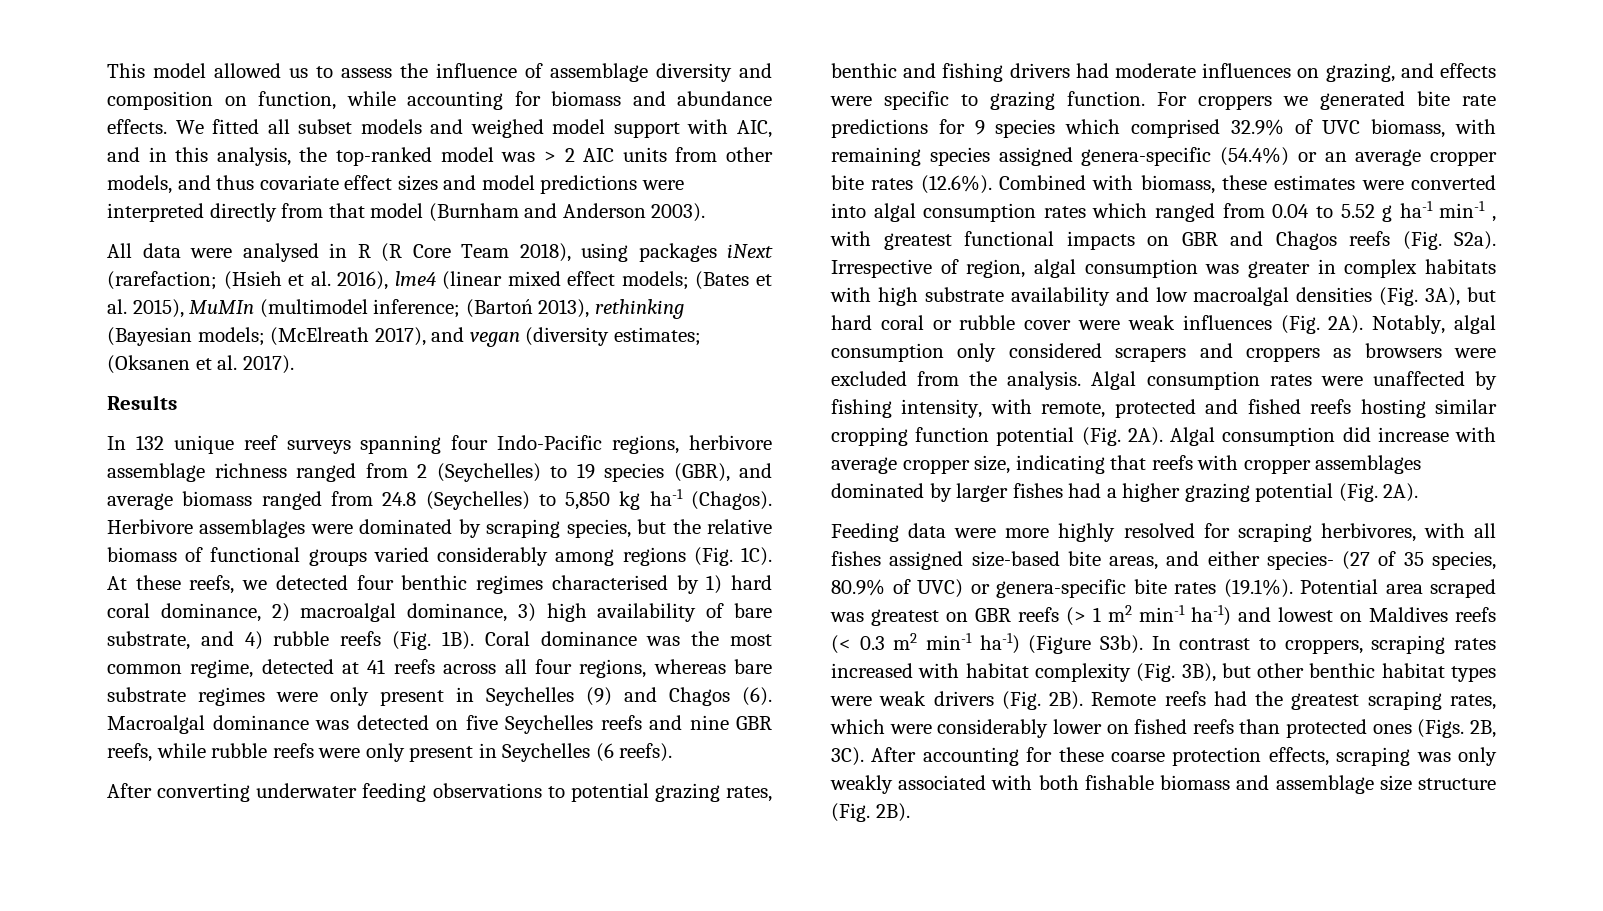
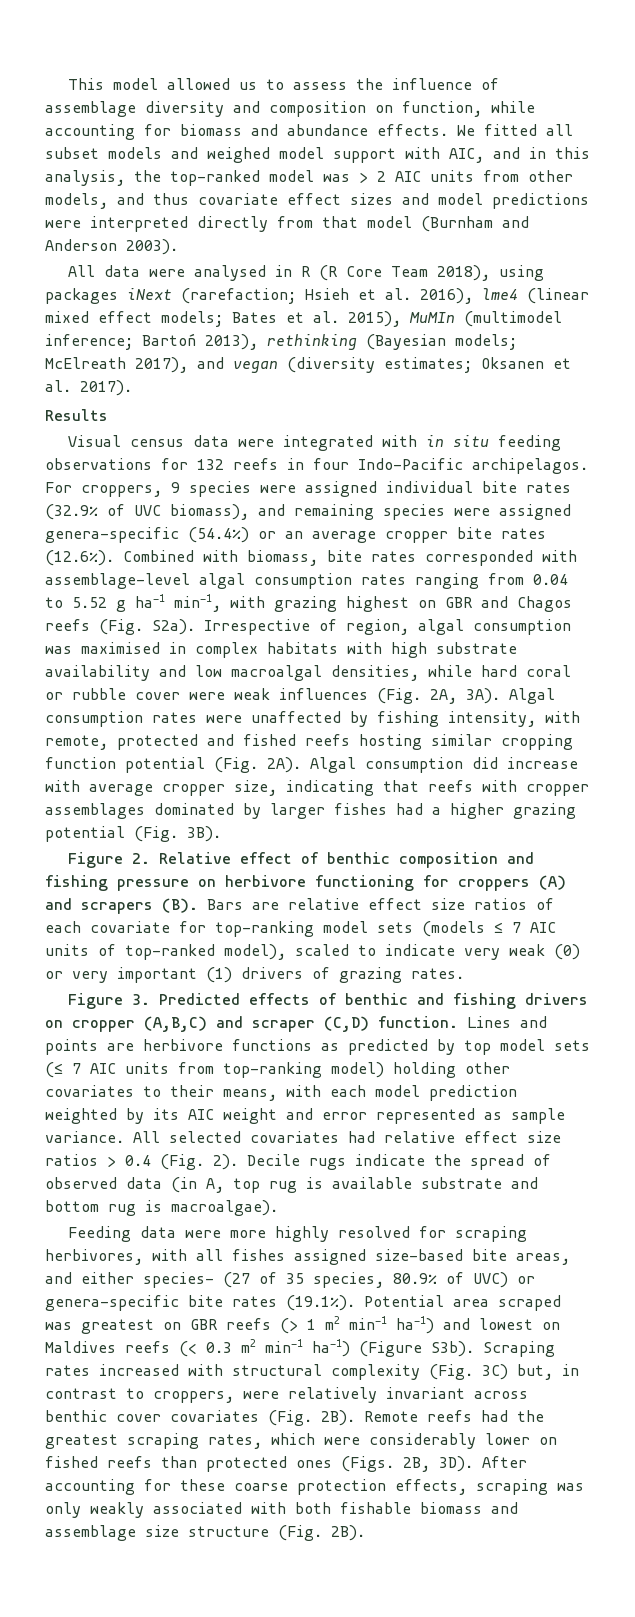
- All data were analysed in R (R Core Team 2018), using packages iNext (rarefaction; (Hsieh et al. 2016), lme4 (linear mixed effect models; (Bates et al. 2015), MuMIn (multimodel inference; (Bartoń 2013), rethinking (Bayesian models; (McElreath 2017), and vegan (diversity estimates; (Oksanen et al. 2017).
+ All data were analysed in R (R Core Team 2018), using packages iNext (rarefaction; Hsieh et al. 2016), lme4 (linear mixed effect models; Bates et al. 2015), MuMIn (multimodel inference; Bartoń 2013), rethinking (Bayesian models; McElreath 2017), and vegan (diversity estimates; Oksanen et al. 2017).
- In 132 unique reef surveys spanning four Indo-Pacific regions, herbivore assemblage richness ranged from 2 (Seychelles) to 19 species (GBR), and average biomass ranged from 24.8 (Seychelles) to 5,850 kg ha-1 (Chagos). Herbivore assemblages were dominated by scraping species, but the relative biomass of functional groups varied considerably among regions (Fig. 1C). At these reefs, we detected four benthic regimes characterised by 1) hard coral dominance, 2) macroalgal dominance, 3) high availability of bare substrate, and 4) rubble reefs (Fig. 1B). Coral dominance was the most common regime, detected at 41 reefs across all four regions, whereas bare substrate regimes were only present in Seychelles (9) and Chagos (6). Macroalgal dominance was detected on five Seychelles reefs and nine GBR reefs, while rubble reefs were only present in Seychelles (6 reefs).
- After converting underwater feeding observations to potential grazing rates, benthic and fishing drivers had moderate influences on grazing, and effects were specific to grazing function. For croppers we generated bite rate predictions for 9 species which comprised 32.9% of UVC biomass, with remaining species assigned genera-specific (54.4%) or an average cropper bite rates (12.6%). Combined with biomass, these estimates were converted into algal consumption rates which ranged from 0.04 to 5.52 g ha-1 min-1 , with greatest functional impacts on GBR and Chagos reefs (Fig. S2a).
+ Visual census data were integrated with in situ feeding observations for 132 reefs in four Indo-Pacific archipelagos. For croppers, 9 species were assigned individual bite rates (32.9% of UVC biomass), and remaining species were assigned genera-specific (54.4%) or an average cropper bite rates (12.6%). Combined with biomass, bite rates corresponded with assemblage-level algal consumption rates ranging from 0.04 to 5.52 g ha-1 min-1, with grazing highest on GBR and Chagos reefs (Fig. S2a).
- Irrespective of region, algal consumption was greater in complex habitats with high substrate availability and low macroalgal densities (Fig. 3A), but hard coral or rubble cover were weak influences (Fig. 2A). Notably, algal consumption only considered scrapers and croppers as browsers were excluded from the analysis.
+ Irrespective of region, algal consumption was maximised in complex habitats with high substrate availability and low macroalgal densities, while hard coral or rubble cover were weak influences (Fig. 2A, 3A).
- Algal consumption did increase with average cropper size, indicating that reefs with cropper assemblages dominated by larger fishes had a higher grazing potential (Fig. 2A).
+ Algal consumption did increase with average cropper size, indicating that reefs with cropper assemblages dominated by larger fishes had a higher grazing potential (Fig. 3B).
+ Figure 2. Relative effect of benthic composition and fishing pressure on herbivore functioning for croppers (A) and scrapers (B). Bars are relative effect size ratios of each covariate for top-ranking model sets (models ≤ 7 AIC units of top-ranked model), scaled to indicate very weak (0) or very important (1) drivers of grazing rates.
+ Figure 3. Predicted effects of benthic and fishing drivers on cropper (A,B,C) and scraper (C,D) function. Lines and points are herbivore functions as predicted by top model sets (≤ 7 AIC units from top-ranking model) holding other covariates to their means, with each model prediction weighted by its AIC weight and error represented as sample variance. All selected covariates had relative effect size ratios > 0.4 (Fig. 2). Decile rugs indicate the spread of observed data (in A, top rug is available substrate and bottom rug is macroalgae).
- In contrast to croppers, scraping rates increased with habitat complexity (Fig. 3B), but other benthic habitat types were weak drivers (Fig. 2B).
+ Scraping rates increased with structural complexity (Fig. 3C) but, in contrast to croppers, were relatively invariant across benthic cover covariates (Fig. 2B).
- Remote reefs had the greatest scraping rates, which were considerably lower on fished reefs than protected ones (Figs. 2B, 3C).
+ Remote reefs had the greatest scraping rates, which were considerably lower on fished reefs than protected ones (Figs. 2B, 3D).

